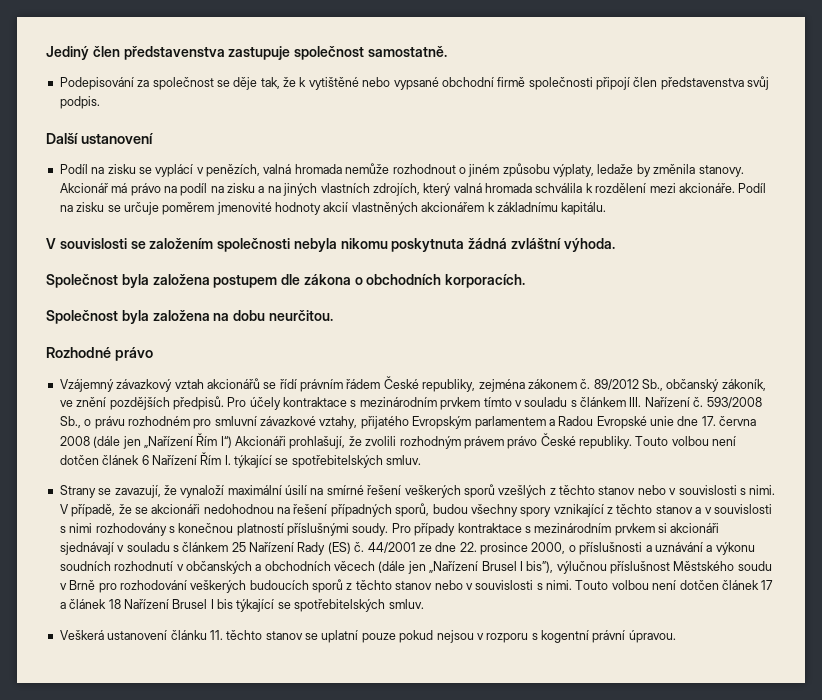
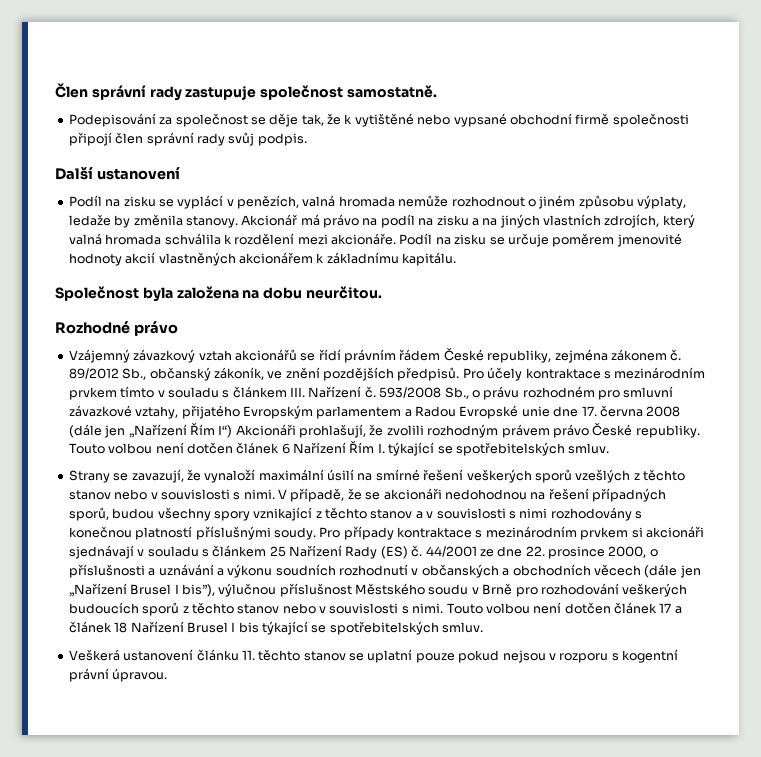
- Jediný člen představenstva zastupuje společnost samostatně.
+ Člen správní rady zastupuje společnost samostatně.
- Podepisování za společnost se děje tak, že k vytištěné nebo vypsané obchodní firmě společnosti připojí člen představenstva svůj podpis.
+ Podepisování za společnost se děje tak, že k vytištěné nebo vypsané obchodní firmě společnosti připojí člen správní rady svůj podpis.
- V souvislosti se založením společnosti nebyla nikomu poskytnuta žádná zvláštní výhoda.
- Společnost byla založena postupem dle zákona o obchodních korporacích.

